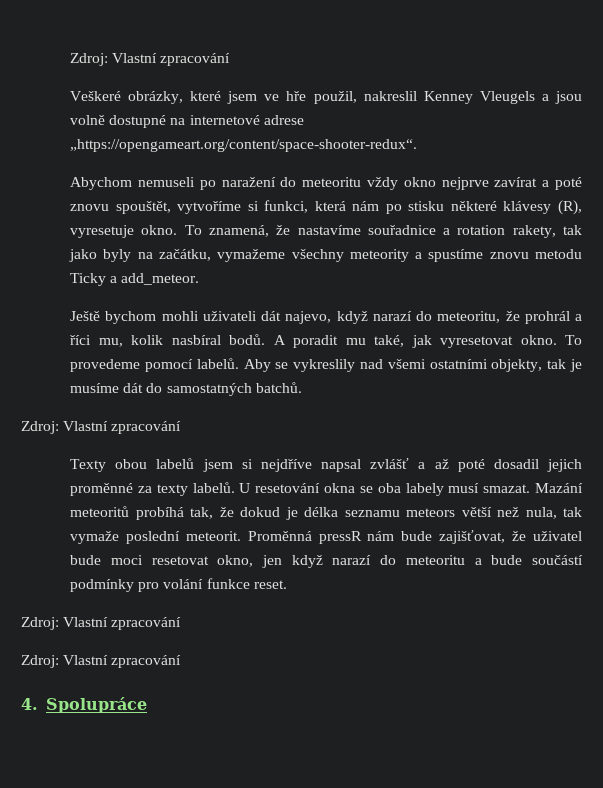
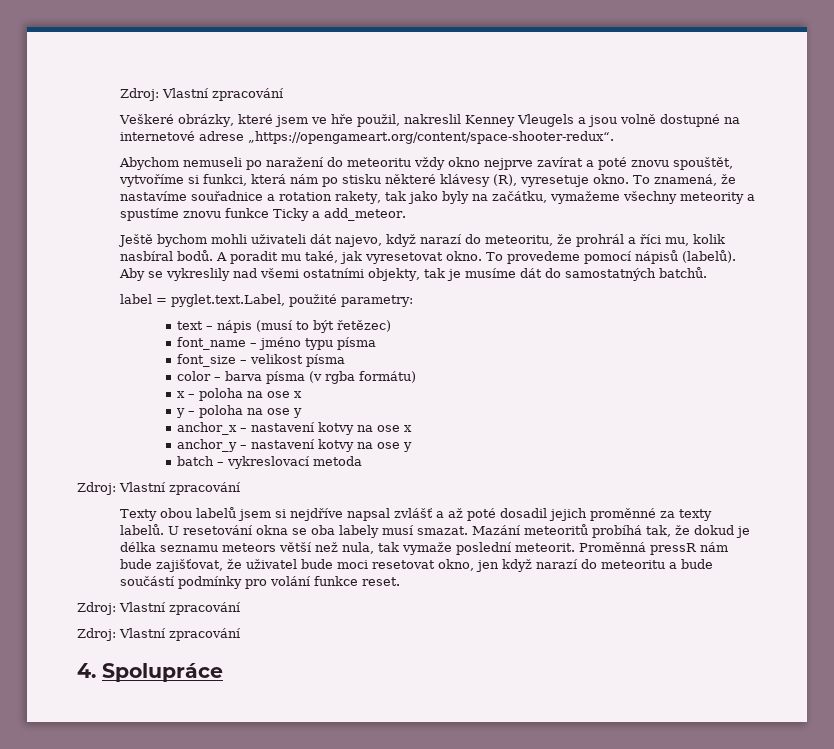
- To znamená, že nastavíme souřadnice a rotation rakety, tak jako byly na začátku, vymažeme všechny meteority a spustíme znovu metodu Ticky a add_meteor.
+ To znamená, že nastavíme souřadnice a rotation rakety, tak jako byly na začátku, vymažeme všechny meteority a spustíme znovu funkce Ticky a add_meteor.
- To provedeme pomocí labelů.
+ To provedeme pomocí nápisů (labelů).
+ label = pyglet.text.Label, použité parametry:
+ text – nápis (musí to být řetězec)
+ font_name – jméno typu písma
+ font_size – velikost písma
+ color – barva písma (v rgba formátu)
+ x – poloha na ose x
+ y – poloha na ose y
+ anchor_x – nastavení kotvy na ose x
+ anchor_y – nastavení kotvy na ose y
+ batch – vykreslovací metoda

